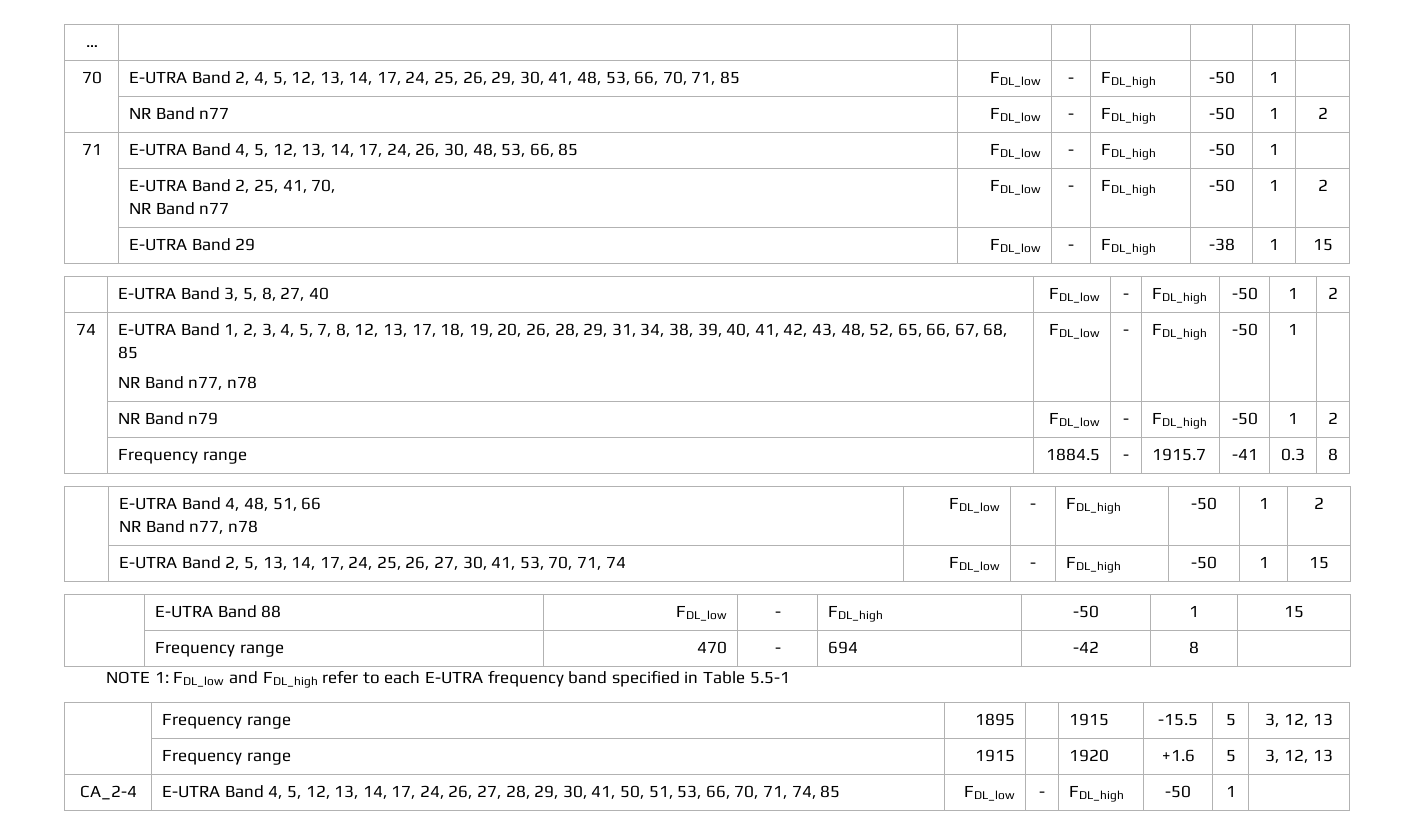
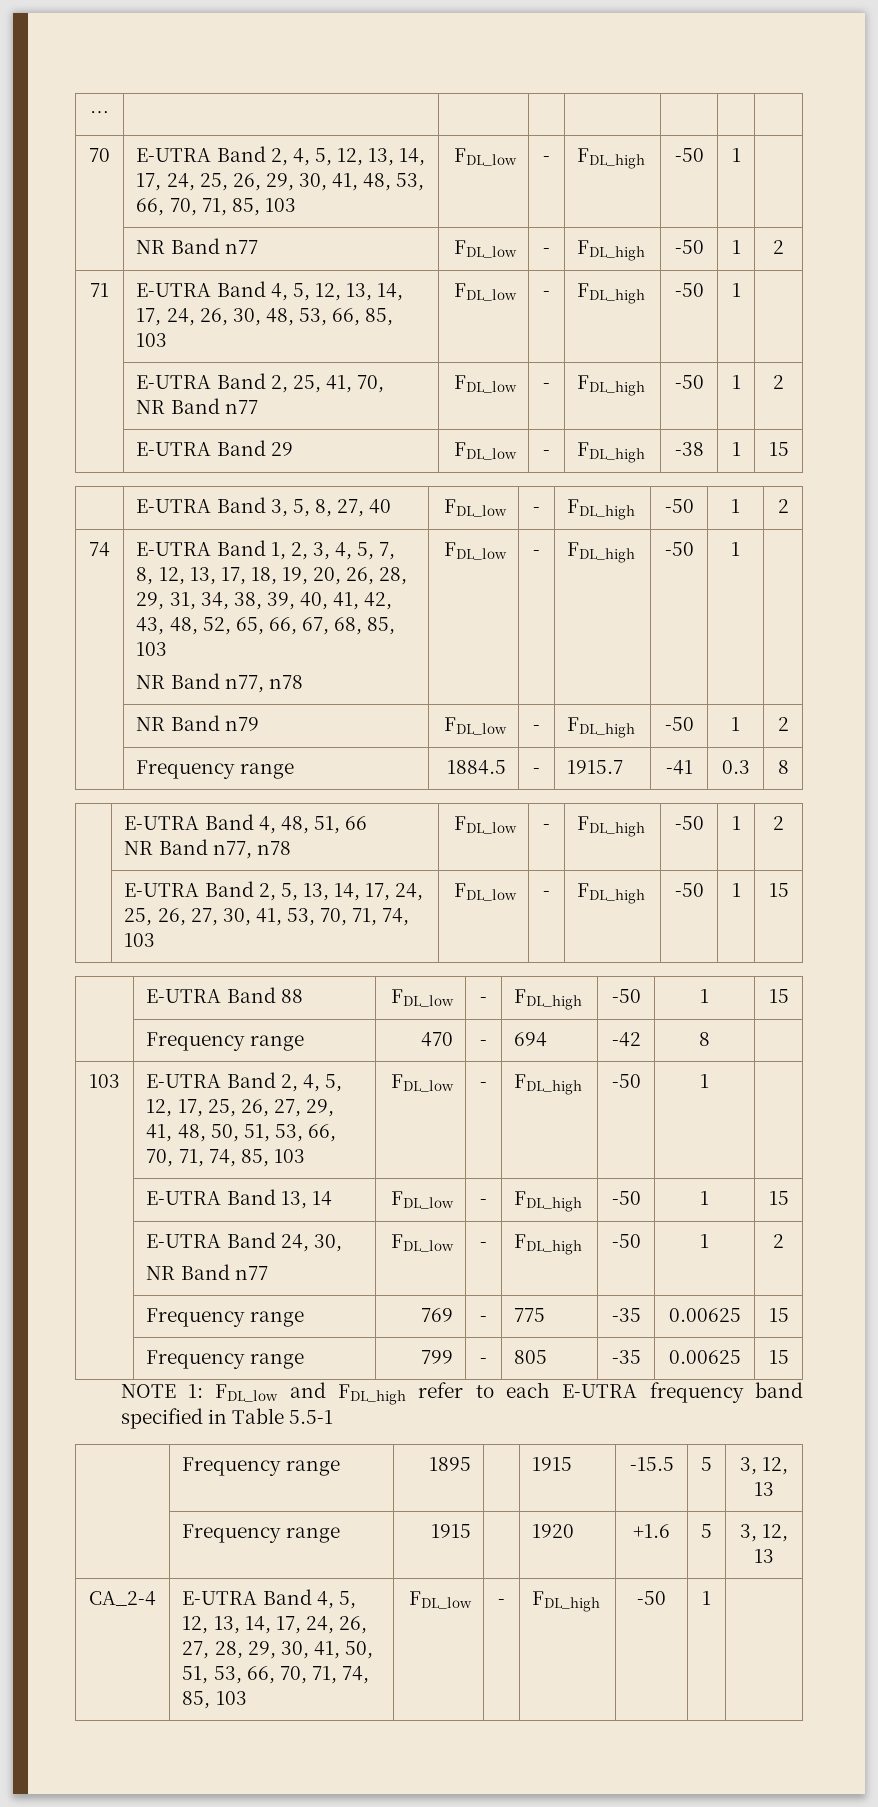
- 70 | E-UTRA Band 2, 4, 5, 12, 13, 14, 17, 24, 25, 26, 29, 30, 41, 48, 53, 66, 70, 71, 85 | FDL_low | - | FDL_high | -50 | 1 |
+ 70 | E-UTRA Band 2, 4, 5, 12, 13, 14, 17, 24, 25, 26, 29, 30, 41, 48, 53, 66, 70, 71, 85, 103 | FDL_low | - | FDL_high | -50 | 1 |
- 71 | E-UTRA Band 4, 5, 12, 13, 14, 17, 24, 26, 30, 48, 53, 66, 85 | FDL_low | - | FDL_high | -50 | 1 |
+ 71 | E-UTRA Band 4, 5, 12, 13, 14, 17, 24, 26, 30, 48, 53, 66, 85, 103 | FDL_low | - | FDL_high | -50 | 1 |
- E-UTRA Band 1, 2, 3, 4, 5, 7, 8, 12, 13, 17, 18, 19, 20, 26, 28, 29, 31, 34, 38, 39, 40, 41, 42, 43, 48, 52, 65, 66, 67, 68, 85
+ E-UTRA Band 1, 2, 3, 4, 5, 7, 8, 12, 13, 17, 18, 19, 20, 26, 28, 29, 31, 34, 38, 39, 40, 41, 42, 43, 48, 52, 65, 66, 67, 68, 85, 103
- | E-UTRA Band 2, 5, 13, 14, 17, 24, 25, 26, 27, 30, 41, 53, 70, 71, 74 | FDL_low | - | FDL_high | -50 | 1 | 15
+ | E-UTRA Band 2, 5, 13, 14, 17, 24, 25, 26, 27, 30, 41, 53, 70, 71, 74, 103 | FDL_low | - | FDL_high | -50 | 1 | 15
+ 103 | E-UTRA Band 2, 4, 5, 12, 17, 25, 26, 27, 29, 41, 48, 50, 51, 53, 66, 70, 71, 74, 85, 103 | FDL_low | - | FDL_high | -50 | 1 |
+ | E-UTRA Band 13, 14 | FDL_low | - | FDL_high | -50 | 1 | 15
+ | E-UTRA Band 24, 30,
+ NR Band n77 | FDL_low | - | FDL_high | -50 | 1 | 2
+ | Frequency range | 769 | - | 775 | -35 | 0.00625 | 15
+ | Frequency range | 799 | - | 805 | -35 | 0.00625 | 15
- CA_2-4 | E-UTRA Band 4, 5, 12, 13, 14, 17, 24, 26, 27, 28, 29, 30, 41, 50, 51, 53, 66, 70, 71, 74, 85 | FDL_low | - | FDL_high | -50 | 1 |
+ CA_2-4 | E-UTRA Band 4, 5, 12, 13, 14, 17, 24, 26, 27, 28, 29, 30, 41, 50, 51, 53, 66, 70, 71, 74, 85, 103 | FDL_low | - | FDL_high | -50 | 1 |

